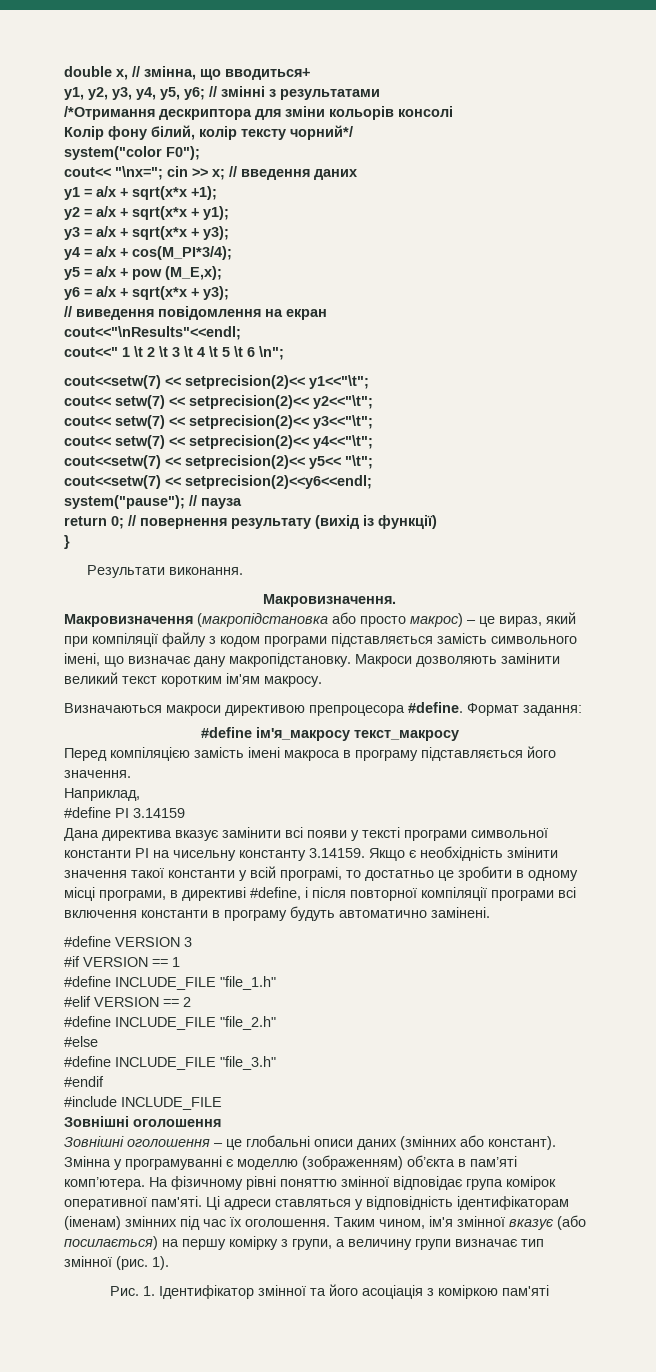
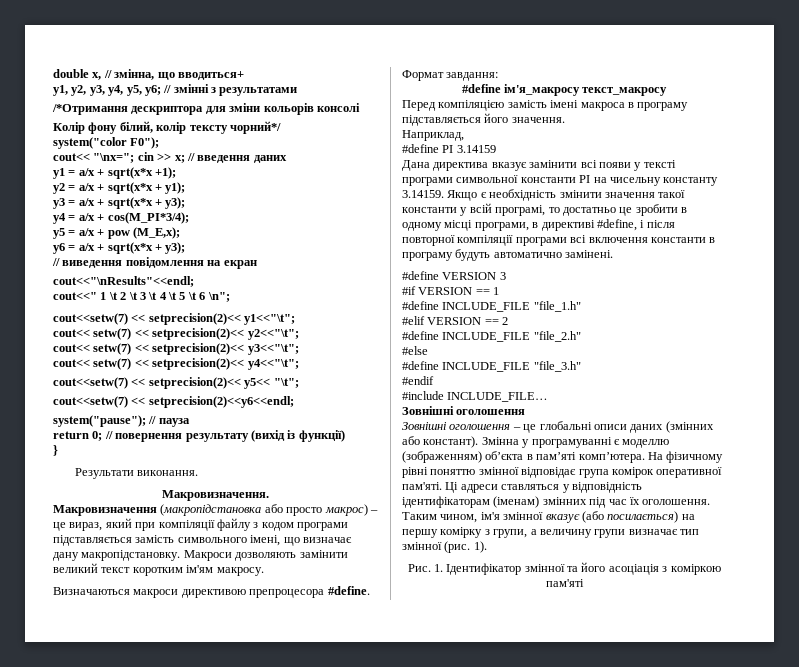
- Формат задання:
+ Формат завдання:
- #include INCLUDE_FILE
+ #include INCLUDE_FILE…

